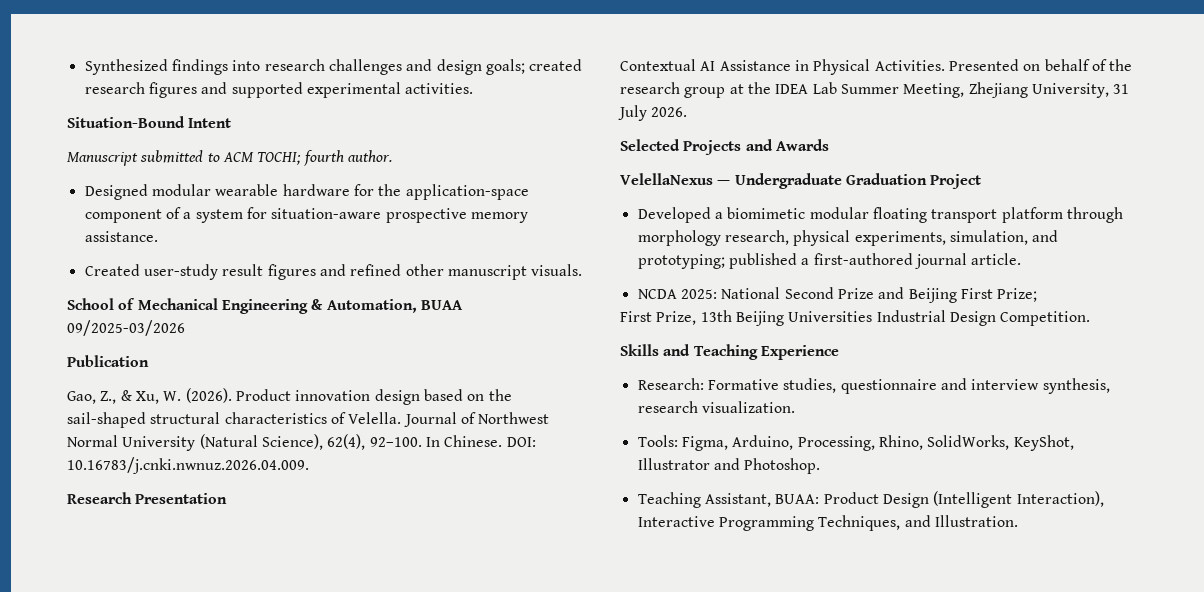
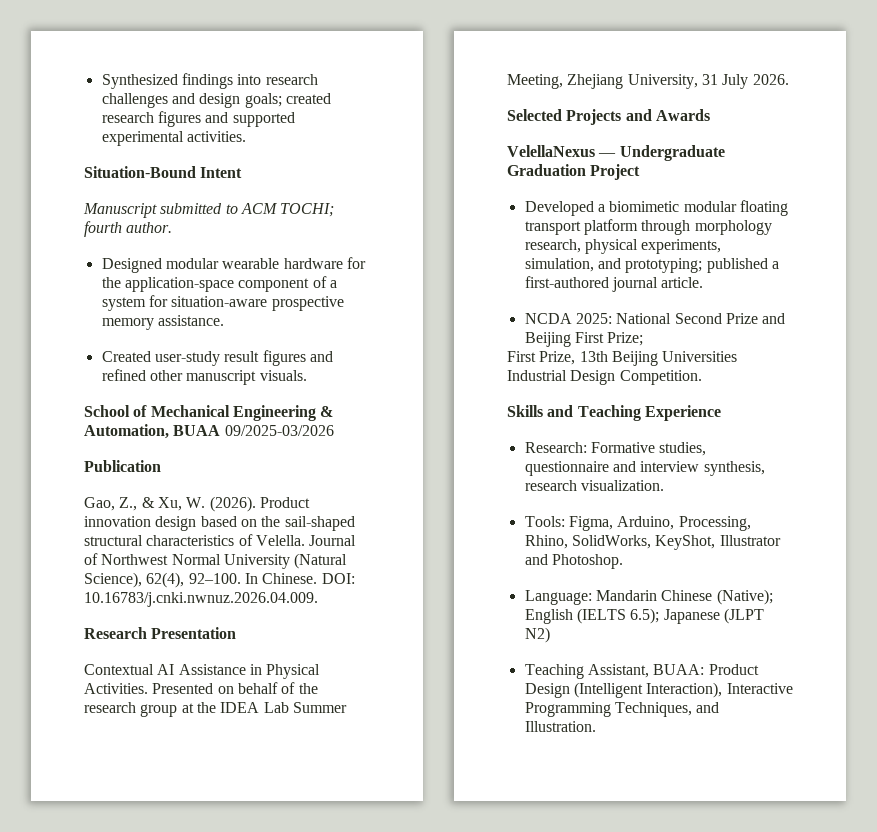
+ Language: Mandarin Chinese (Native); English (IELTS 6.5); Japanese (JLPT N2)

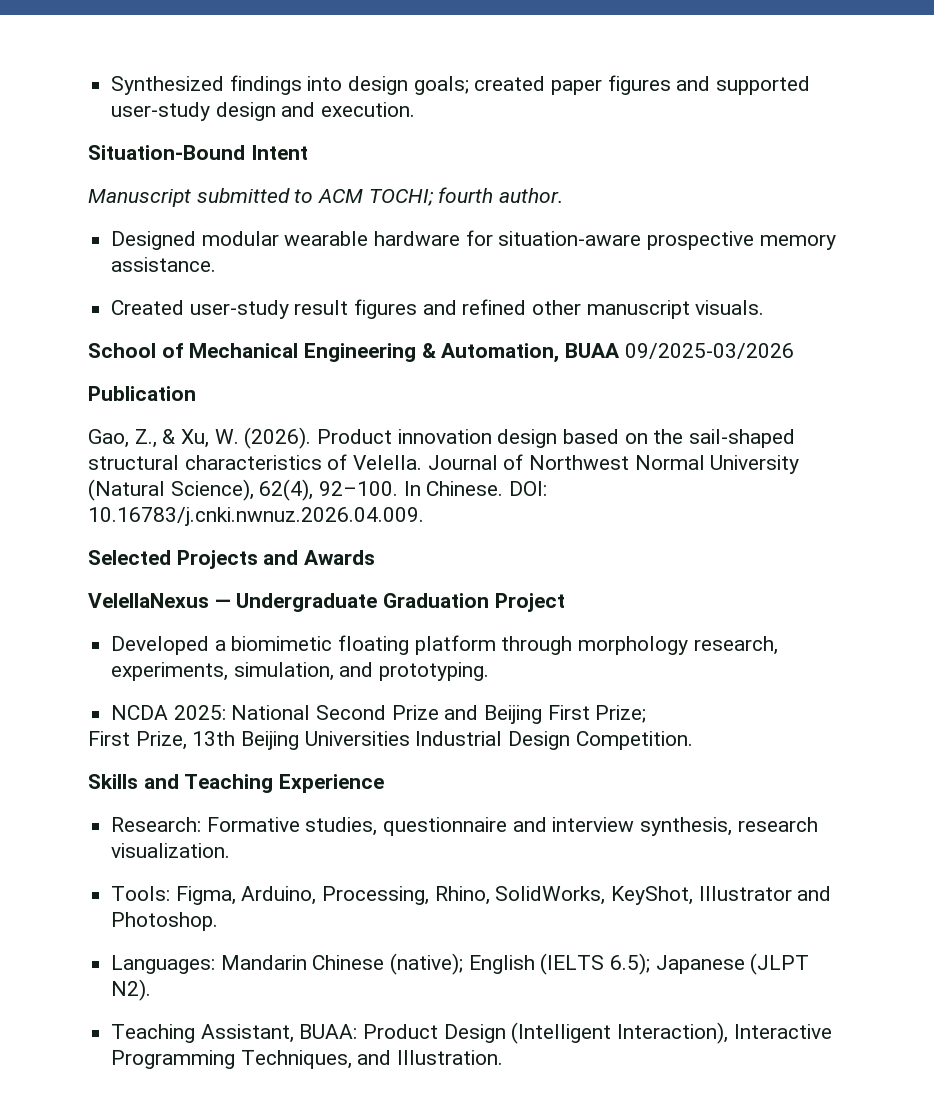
- Synthesized findings into research challenges and design goals; created research figures and supported experimental activities.
+ Synthesized findings into design goals; created paper figures and supported user-study design and execution.
- Designed modular wearable hardware for the application-space component of a system for situation-aware prospective memory assistance.
+ Designed modular wearable hardware for situation-aware prospective memory assistance.
- Research Presentation
- Contextual AI Assistance in Physical Activities. Presented on behalf of the research group at the IDEA Lab Summer Meeting, Zhejiang University, 31 July 2026.
- Developed a biomimetic modular floating transport platform through morphology research, physical experiments, simulation, and prototyping; published a first-authored journal article.
+ Developed a biomimetic floating platform through morphology research, experiments, simulation, and prototyping.
- Language: Mandarin Chinese (Native); English (IELTS 6.5); Japanese (JLPT N2)
+ Languages: Mandarin Chinese (native); English (IELTS 6.5); Japanese (JLPT N2).

